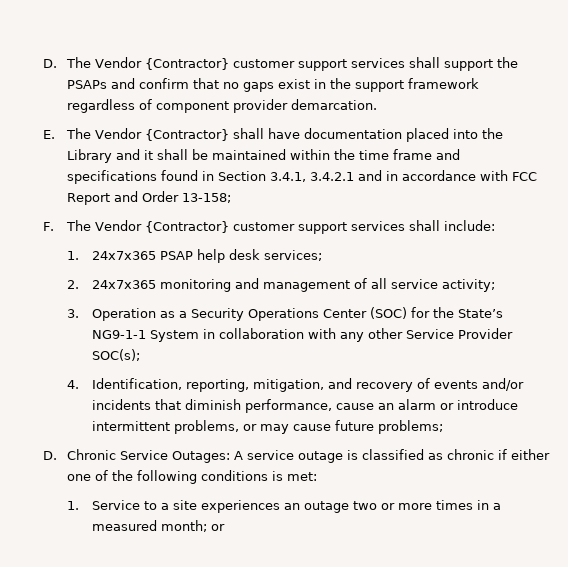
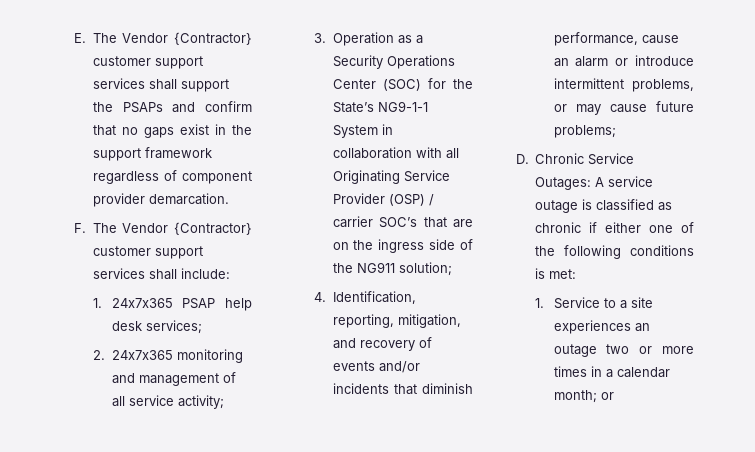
- D. The Vendor {Contractor} customer support services shall support the PSAPs and confirm that no gaps exist in the support framework regardless of component provider demarcation.
+ E. The Vendor {Contractor} customer support services shall support the PSAPs and confirm that no gaps exist in the support framework regardless of component provider demarcation.
- E. The Vendor {Contractor} shall have documentation placed into the Library and it shall be maintained within the time frame and specifications found in Section 3.4.1, 3.4.2.1 and in accordance with FCC Report and Order 13-158;
- 3. Operation as a Security Operations Center (SOC) for the State’s NG9-1-1 System in collaboration with any other Service Provider SOC(s);
+ 3. Operation as a Security Operations Center (SOC) for the State’s NG9-1-1 System in collaboration with all Originating Service Provider (OSP) / carrier SOC’s that are on the ingress side of the NG911 solution;
- 1. Service to a site experiences an outage two or more times in a measured month; or
+ 1. Service to a site experiences an outage two or more times in a calendar month; or

